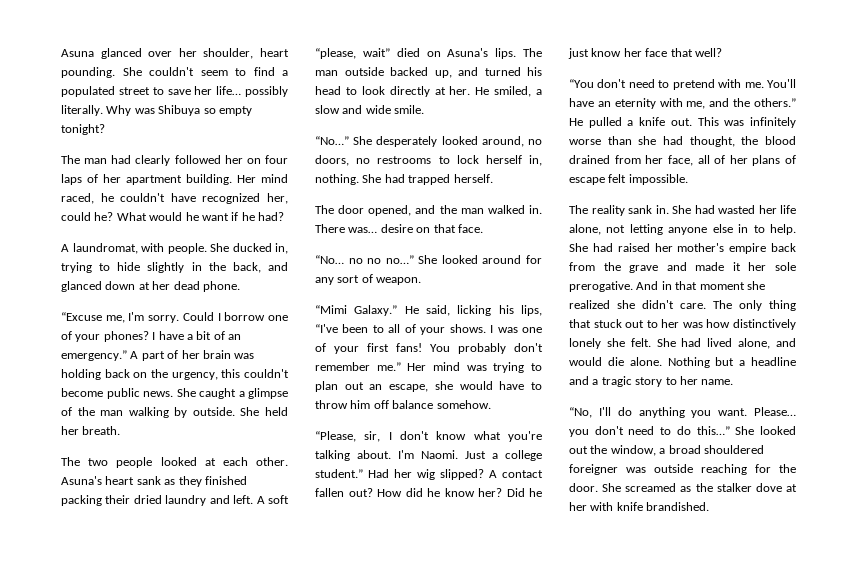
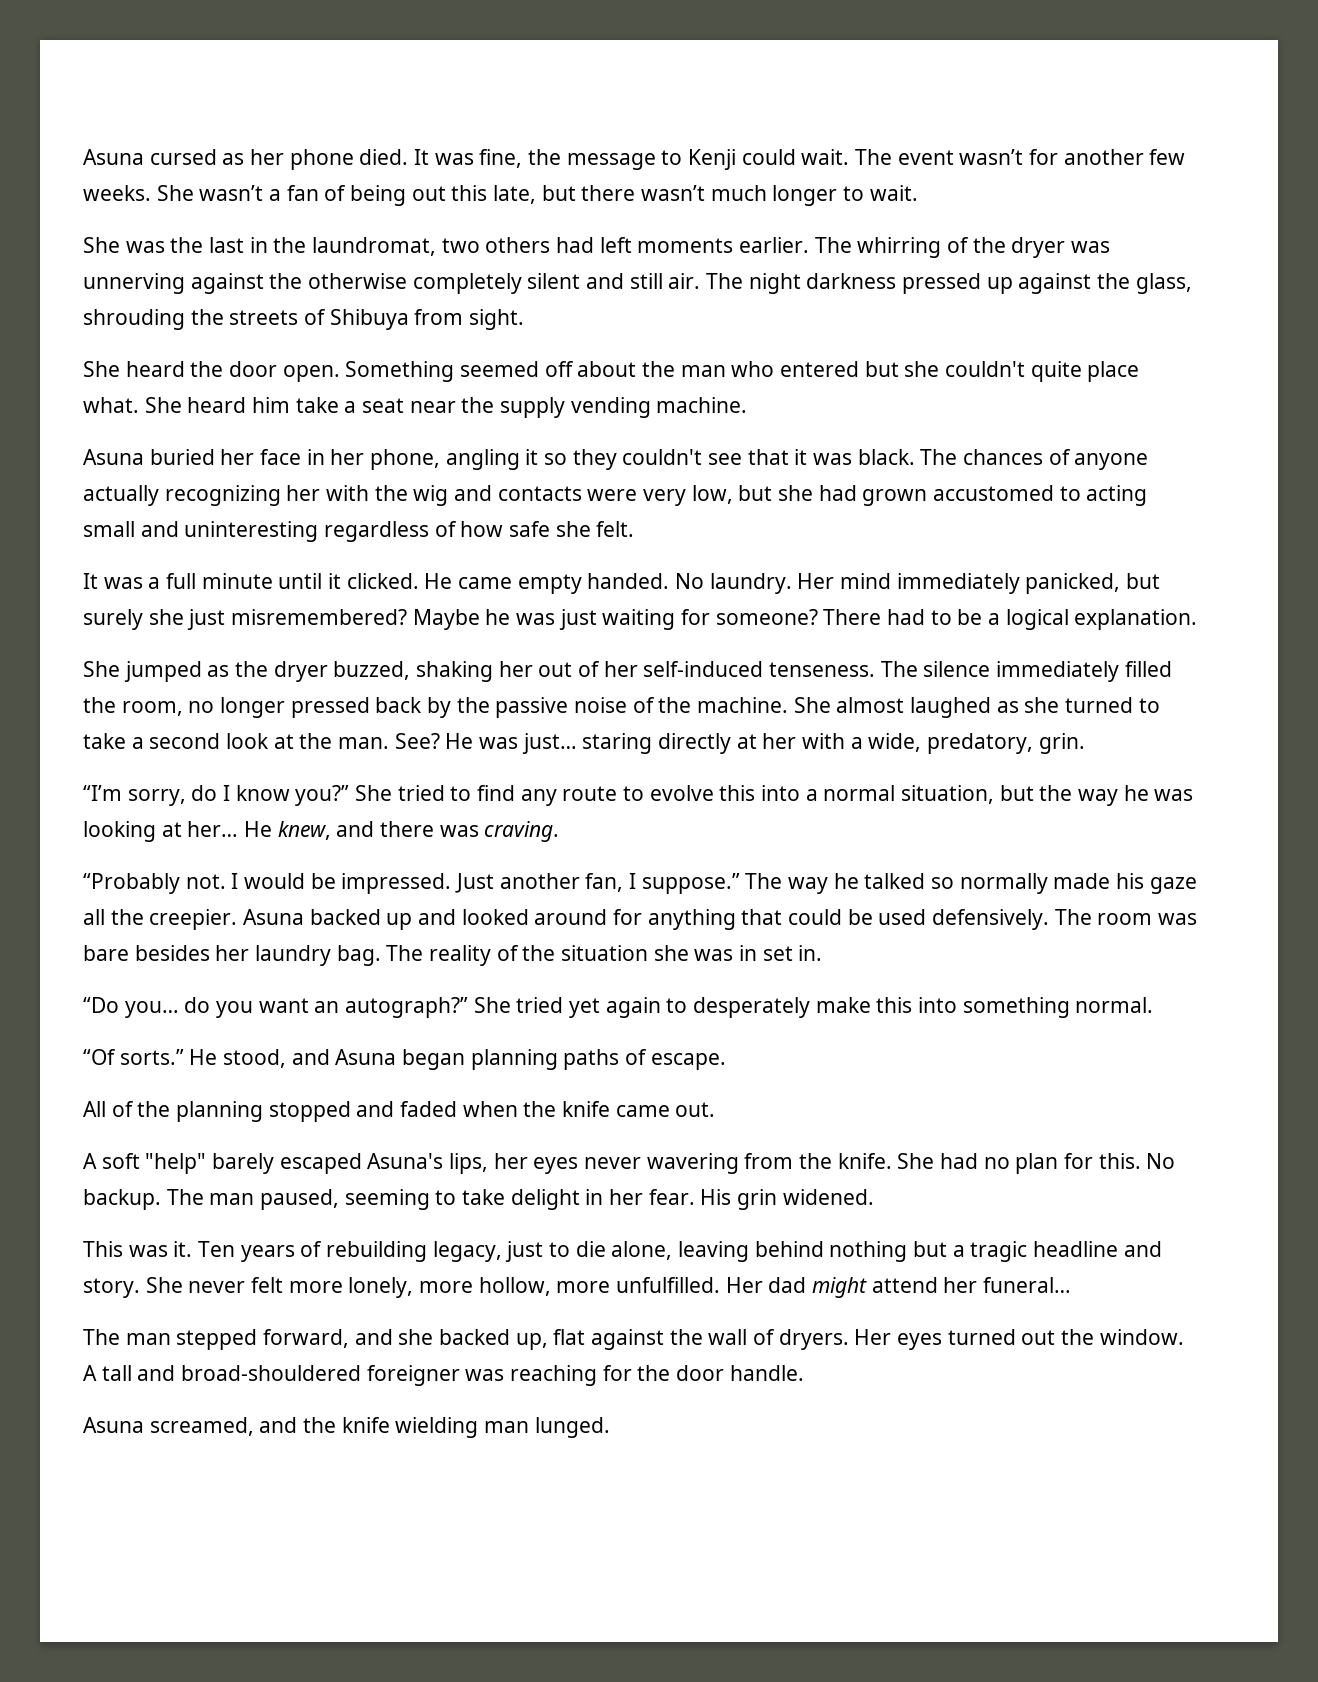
- Asuna glanced over her shoulder, heart pounding. She couldn't seem to find a populated street to save her life… possibly literally. Why was Shibuya so empty tonight?
- The man had clearly followed her on four laps of her apartment building. Her mind raced, he couldn't have recognized her, could he? What would he want if he had?
- A laundromat, with people. She ducked in, trying to hide slightly in the back, and glanced down at her dead phone.
- “Excuse me, I'm sorry. Could I borrow one of your phones? I have a bit of an emergency.” A part of her brain was holding back on the urgency, this couldn't become public news. She caught a glimpse of the man walking by outside. She held her breath.
- The two people looked at each other. Asuna's heart sank as they finished packing their dried laundry and left. A soft “please, wait” died on Asuna's lips. The man outside backed up, and turned his head to look directly at her. He smiled, a slow and wide smile.
- “No…” She desperately looked around, no doors, no restrooms to lock herself in, nothing. She had trapped herself.
- The door opened, and the man walked in. There was… desire on that face.
- “No… no no no…” She looked around for any sort of weapon.
- “Mimi Galaxy.” He said, licking his lips, “I've been to all of your shows. I was one of your first fans! You probably don't remember me.” Her mind was trying to plan out an escape, she would have to throw him off balance somehow.
- “Please, sir, I don't know what you're talking about. I'm Naomi. Just a college student.” Had her wig slipped? A contact fallen out? How did he know her? Did he just know her face that well?
- “You don't need to pretend with me. You'll have an eternity with me, and the others.” He pulled a knife out. This was infinitely worse than she had thought, the blood drained from her face, all of her plans of escape felt impossible.
- The reality sank in. She had wasted her life alone, not letting anyone else in to help. She had raised her mother's empire back from the grave and made it her sole prerogative. And in that moment she realized she didn't care. The only thing that stuck out to her was how distinctively lonely she felt. She had lived alone, and would die alone. Nothing but a headline and a tragic story to her name.
- “No, I'll do anything you want. Please… you don't need to do this…” She looked out the window, a broad shouldered foreigner was outside reaching for the door. She screamed as the stalker dove at her with knife brandished.
+ Asuna cursed as her phone died. It was fine, the message to Kenji could wait. The event wasn’t for another few weeks. She wasn’t a fan of being out this late, but there wasn’t much longer to wait.
+ She was the last in the laundromat, two others had left moments earlier. The whirring of the dryer was unnerving against the otherwise completely silent and still air. The night darkness pressed up against the glass, shrouding the streets of Shibuya from sight.
+ She heard the door open. Something seemed off about the man who entered but she couldn't quite place what. She heard him take a seat near the supply vending machine.
+ Asuna buried her face in her phone, angling it so they couldn't see that it was black. The chances of anyone actually recognizing her with the wig and contacts were very low, but she had grown accustomed to acting small and uninteresting regardless of how safe she felt.
+ It was a full minute until it clicked. He came empty handed. No laundry. Her mind immediately panicked, but surely she just misremembered? Maybe he was just waiting for someone? There had to be a logical explanation.
+ She jumped as the dryer buzzed, shaking her out of her self-induced tenseness. The silence immediately filled the room, no longer pressed back by the passive noise of the machine. She almost laughed as she turned to take a second look at the man. See? He was just… staring directly at her with a wide, predatory, grin.
+ “I’m sorry, do I know you?” She tried to find any route to evolve this into a normal situation, but the way he was looking at her… He knew, and there was craving.
+ “Probably not. I would be impressed. Just another fan, I suppose.” The way he talked so normally made his gaze all the creepier. Asuna backed up and looked around for anything that could be used defensively. The room was bare besides her laundry bag. The reality of the situation she was in set in.
+ “Do you… do you want an autograph?” She tried yet again to desperately make this into something normal.
+ “Of sorts.” He stood, and Asuna began planning paths of escape.
+ All of the planning stopped and faded when the knife came out.
+ A soft "help" barely escaped Asuna's lips, her eyes never wavering from the knife. She had no plan for this. No backup. The man paused, seeming to take delight in her fear. His grin widened.
+ This was it. Ten years of rebuilding legacy, just to die alone, leaving behind nothing but a tragic headline and story. She never felt more lonely, more hollow, more unfulfilled. Her dad might attend her funeral…
+ The man stepped forward, and she backed up, flat against the wall of dryers. Her eyes turned out the window. A tall and broad-shouldered foreigner was reaching for the door handle.
+ Asuna screamed, and the knife wielding man lunged.

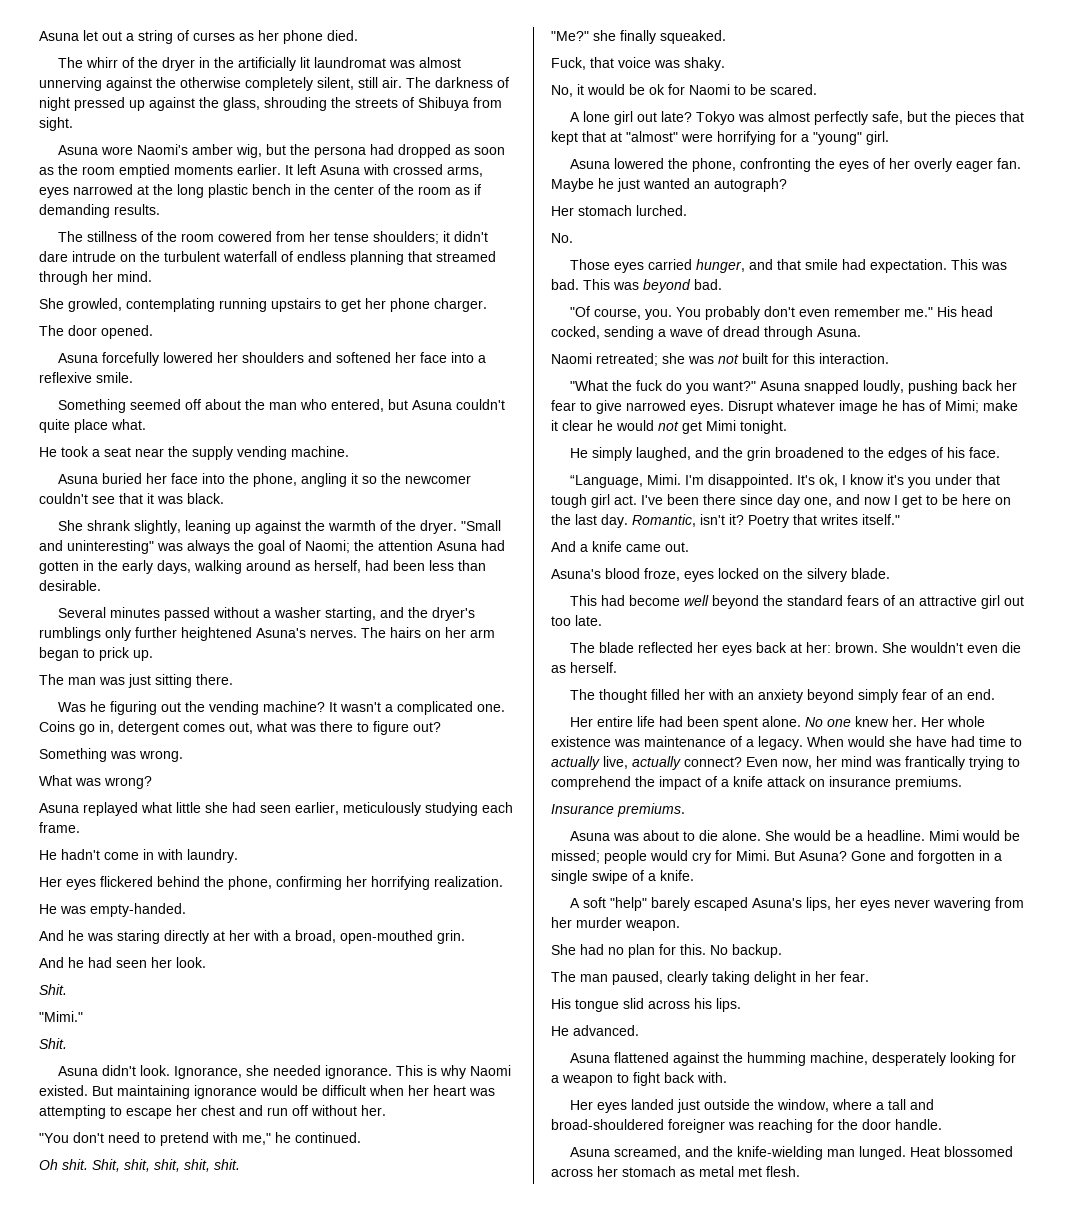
- Asuna cursed as her phone died. It was fine, the message to Kenji could wait. The event wasn’t for another few weeks. She wasn’t a fan of being out this late, but there wasn’t much longer to wait.
- She was the last in the laundromat, two others had left moments earlier. The whirring of the dryer was unnerving against the otherwise completely silent and still air.
+ Asuna let out a string of curses as her phone died.
+ The whirr of the dryer in the artificially lit laundromat was almost unnerving against the otherwise completely silent, still air.
- The night darkness pressed up against the glass, shrouding the streets of Shibuya from sight.
+ The darkness of night pressed up against the glass, shrouding the streets of Shibuya from sight.
- She heard the door open. Something seemed off about the man who entered but she couldn't quite place what. She heard him take a seat near the supply vending machine.
+ Asuna wore Naomi's amber wig, but the persona had dropped as soon as the room emptied moments earlier. It left Asuna with crossed arms, eyes narrowed at the long plastic bench in the center of the room as if demanding results.
+ The stillness of the room cowered from her tense shoulders; it didn't dare intrude on the turbulent waterfall of endless planning that streamed through her mind.
+ She growled, contemplating running upstairs to get her phone charger.
+ The door opened.
+ Asuna forcefully lowered her shoulders and softened her face into a reflexive smile.
+ Something seemed off about the man who entered, but Asuna couldn't quite place what.
+ He took a seat near the supply vending machine.
- Asuna buried her face in her phone, angling it so they couldn't see that it was black. The chances of anyone actually recognizing her with the wig and contacts were very low, but she had grown accustomed to acting small and uninteresting regardless of how safe she felt.
- It was a full minute until it clicked. He came empty handed. No laundry. Her mind immediately panicked, but surely she just misremembered? Maybe he was just waiting for someone? There had to be a logical explanation.
- She jumped as the dryer buzzed, shaking her out of her self-induced tenseness. The silence immediately filled the room, no longer pressed back by the passive noise of the machine. She almost laughed as she turned to take a second look at the man. See? He was just… staring directly at her with a wide, predatory, grin.
+ Asuna buried her face into the phone, angling it so the newcomer couldn't see that it was black.
+ She shrank slightly, leaning up against the warmth of the dryer. "Small and uninteresting" was always the goal of Naomi; the attention Asuna had gotten in the early days, walking around as herself, had been less than desirable.
+ Several minutes passed without a washer starting, and the dryer's rumblings only further heightened Asuna's nerves. The hairs on her arm began to prick up.
+ The man was just sitting there.
+ Was he figuring out the vending machine? It wasn't a complicated one. Coins go in, detergent comes out, what was there to figure out?
+ Something was wrong.
+ What was wrong?
+ Asuna replayed what little she had seen earlier, meticulously studying each frame.
+ He hadn't come in with laundry.
+ Her eyes flickered behind the phone, confirming her horrifying realization.
+ He was empty-handed.
+ And he was staring directly at her with a broad, open-mouthed grin.
- “I’m sorry, do I know you?” She tried to find any route to evolve this into a normal situation, but the way he was looking at her… He knew, and there was craving.
- “Probably not. I would be impressed. Just another fan, I suppose.” The way he talked so normally made his gaze all the creepier. Asuna backed up and looked around for anything that could be used defensively. The room was bare besides her laundry bag. The reality of the situation she was in set in.
- “Do you… do you want an autograph?” She tried yet again to desperately make this into something normal.
- “Of sorts.” He stood, and Asuna began planning paths of escape.
- All of the planning stopped and faded when the knife came out.
+ And he had seen her look.
+ Shit.
+ "Mimi."
+ Shit.
+ Asuna didn't look. Ignorance, she needed ignorance. This is why Naomi existed. But maintaining ignorance would be difficult when her heart was attempting to escape her chest and run off without her.
+ "You don't need to pretend with me," he continued.
+ Oh shit. Shit, shit, shit, shit, shit.
+ "Me?" she finally squeaked.
+ Fuck, that voice was shaky.
+ No, it would be ok for Naomi to be scared.
+ A lone girl out late? Tokyo was almost perfectly safe, but the pieces that kept that at "almost" were horrifying for a "young" girl.
+ Asuna lowered the phone, confronting the eyes of her overly eager fan. Maybe he just wanted an autograph?
+ Her stomach lurched.
+ No.
+ Those eyes carried hunger, and that smile had expectation. This was bad. This was beyond bad.
+ "Of course, you. You probably don't even remember me." His head cocked, sending a wave of dread through Asuna.
+ Naomi retreated; she was not built for this interaction.
+ "What the fuck do you want?" Asuna snapped loudly, pushing back her fear to give narrowed eyes. Disrupt whatever image he has of Mimi; make it clear he would not get Mimi tonight.
+ He simply laughed, and the grin broadened to the edges of his face.
+ “Language, Mimi. I'm disappointed. It's ok, I know it's you under that tough girl act. I've been there since day one, and now I get to be here on the last day. Romantic, isn't it? Poetry that writes itself."
+ And a knife came out.
+ Asuna's blood froze, eyes locked on the silvery blade.
+ This had become well beyond the standard fears of an attractive girl out too late.
+ The blade reflected her eyes back at her: brown. She wouldn't even die as herself.
+ The thought filled her with an anxiety beyond simply fear of an end.
+ Her entire life had been spent alone. No one knew her. Her whole existence was maintenance of a legacy. When would she have had time to actually live, actually connect? Even now, her mind was frantically trying to comprehend the impact of a knife attack on insurance premiums.
+ Insurance premiums.
+ Asuna was about to die alone. She would be a headline. Mimi would be missed; people would cry for Mimi. But Asuna? Gone and forgotten in a single swipe of a knife.
- A soft "help" barely escaped Asuna's lips, her eyes never wavering from the knife. She had no plan for this.
+ A soft "help" barely escaped Asuna's lips, her eyes never wavering from her murder weapon.
+ She had no plan for this.
- No backup. The man paused, seeming to take delight in her fear. His grin widened.
- This was it. Ten years of rebuilding legacy, just to die alone, leaving behind nothing but a tragic headline and story. She never felt more lonely, more hollow, more unfulfilled. Her dad might attend her funeral…
- The man stepped forward, and she backed up, flat against the wall of dryers. Her eyes turned out the window. A tall and broad-shouldered foreigner was reaching for the door handle.
+ No backup.
+ The man paused, clearly taking delight in her fear.
+ His tongue slid across his lips.
+ He advanced.
+ Asuna flattened against the humming machine, desperately looking for a weapon to fight back with.
+ Her eyes landed just outside the window, where a tall and broad-shouldered foreigner was reaching for the door handle.
- Asuna screamed, and the knife wielding man lunged.
+ Asuna screamed, and the knife-wielding man lunged. Heat blossomed across her stomach as metal met flesh.

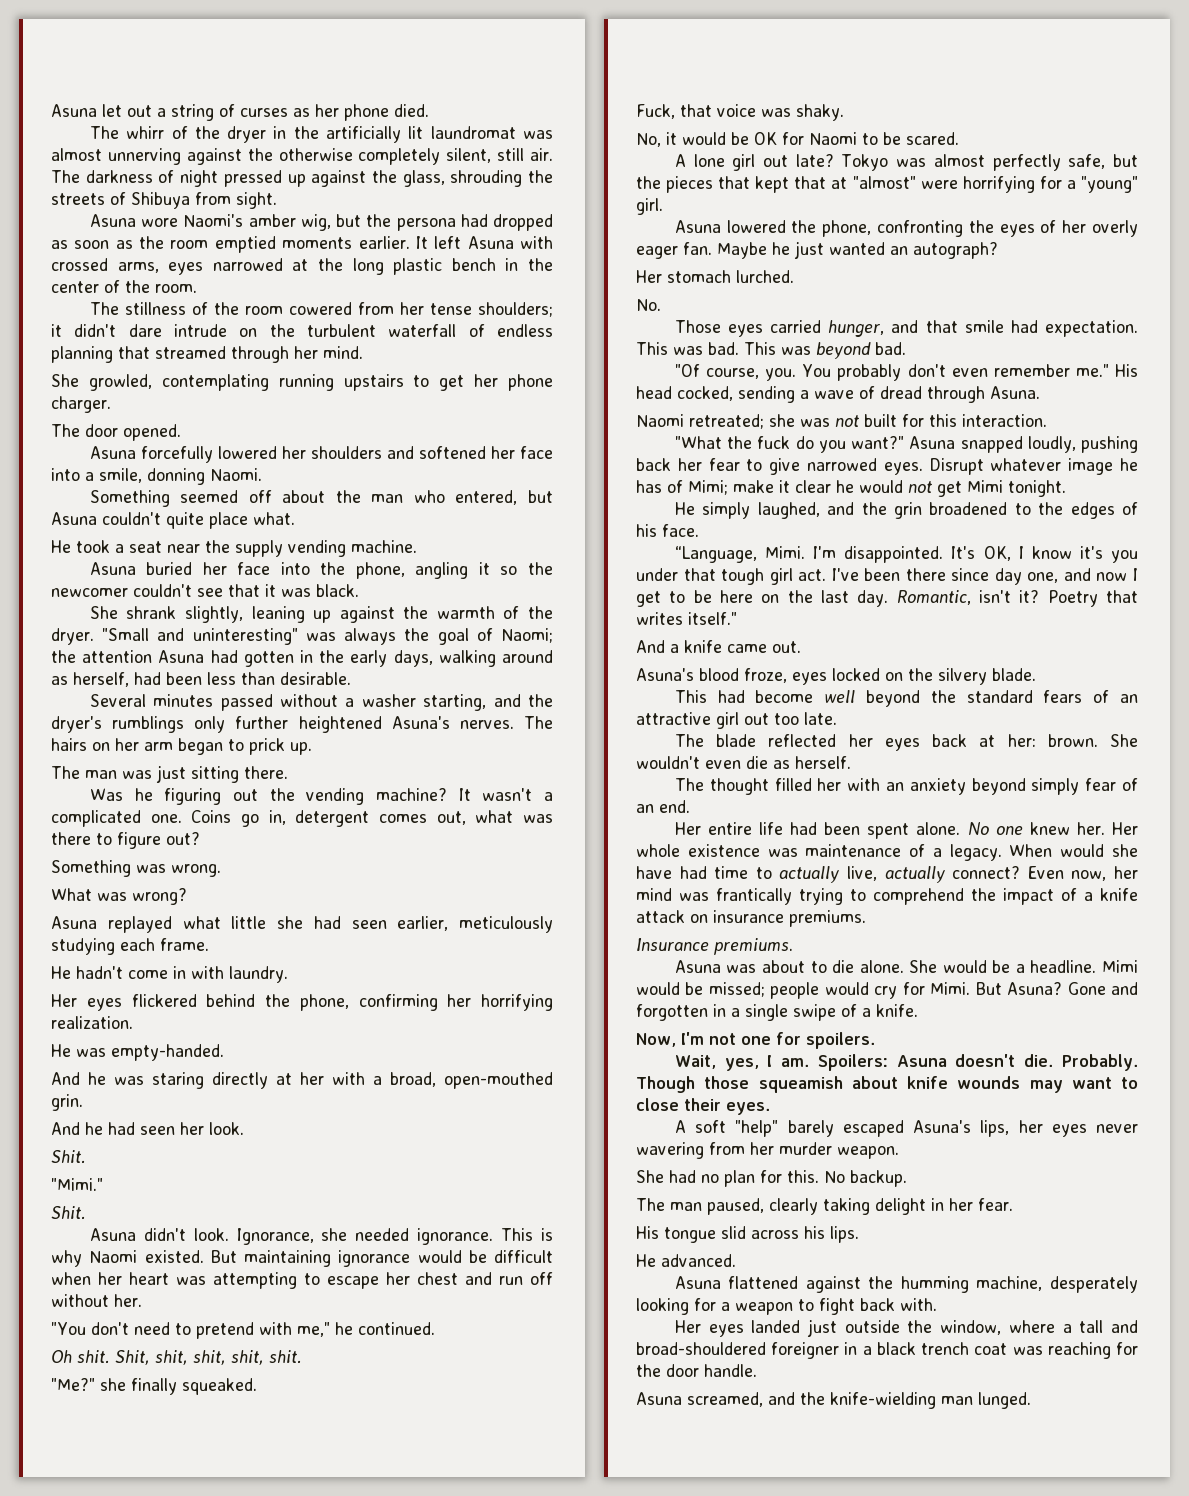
- It left Asuna with crossed arms, eyes narrowed at the long plastic bench in the center of the room as if demanding results.
+ It left Asuna with crossed arms, eyes narrowed at the long plastic bench in the center of the room.
- Asuna forcefully lowered her shoulders and softened her face into a reflexive smile.
+ Asuna forcefully lowered her shoulders and softened her face into a smile, donning Naomi.
- No, it would be ok for Naomi to be scared.
+ No, it would be OK for Naomi to be scared.
- It's ok, I know it's you under that tough girl act.
+ It's OK, I know it's you under that tough girl act.
+ Now, I'm not one for spoilers.
+ Wait, yes, I am. Spoilers: Asuna doesn't die. Probably. Though those squeamish about knife wounds may want to close their eyes.
- Her eyes landed just outside the window, where a tall and broad-shouldered foreigner was reaching for the door handle.
+ Her eyes landed just outside the window, where a tall and broad-shouldered foreigner in a black trench coat was reaching for the door handle.
- Heat blossomed across her stomach as metal met flesh.

